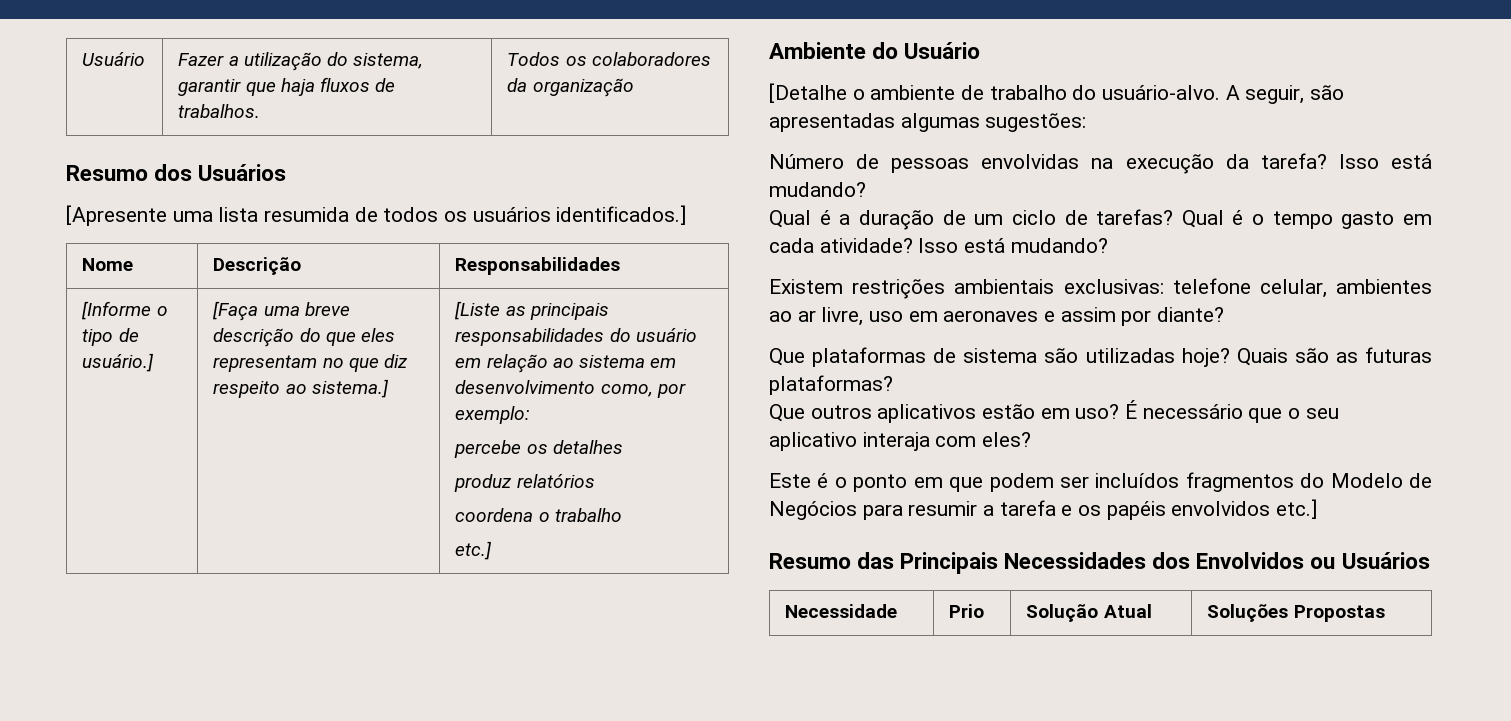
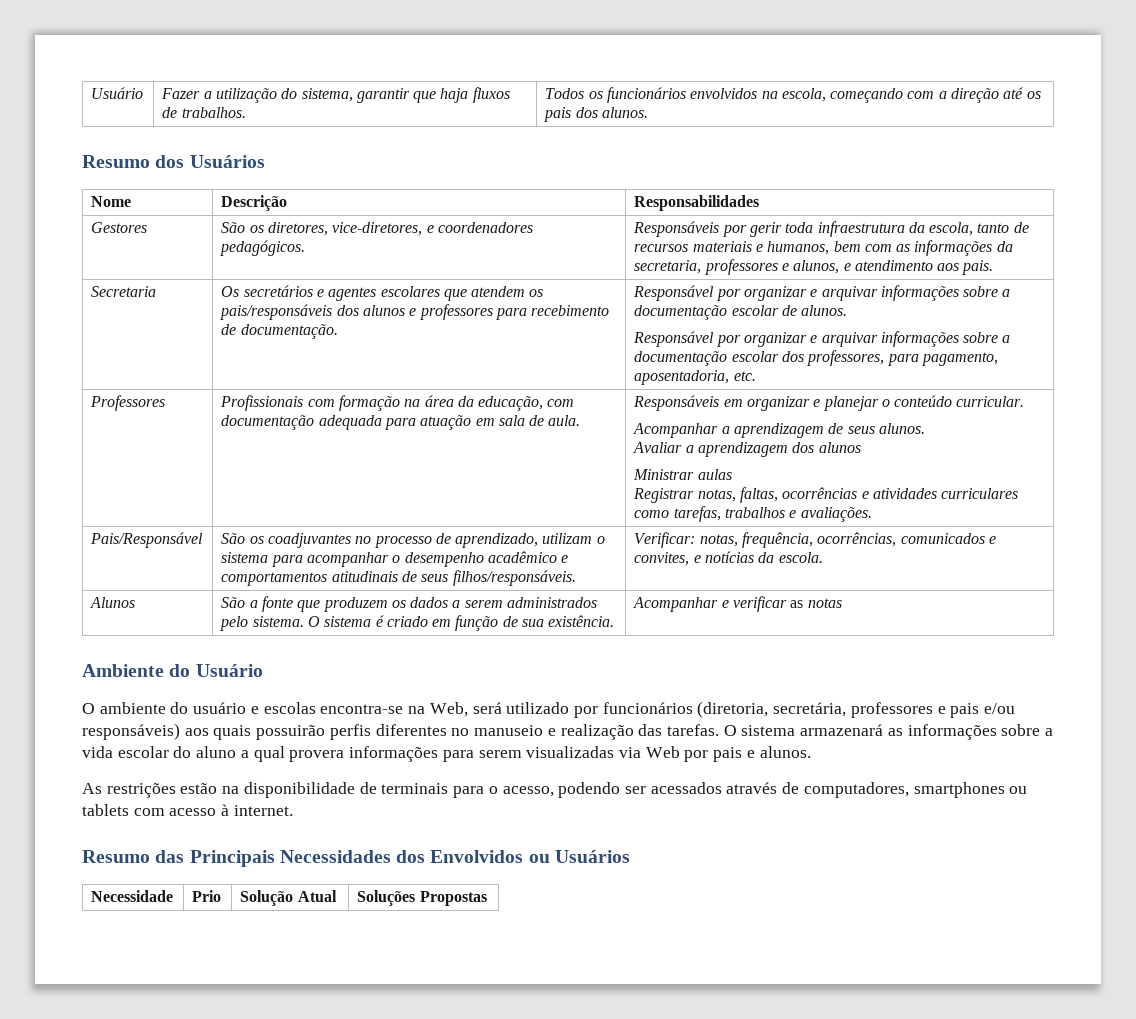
- Usuário | Fazer a utilização do sistema, garantir que haja fluxos de trabalhos. | Todos os colaboradores da organização
+ Usuário | Fazer a utilização do sistema, garantir que haja fluxos de trabalhos. | Todos os funcionários envolvidos na escola, começando com a direção até os pais dos alunos.
  Resumo dos Usuários
- [Apresente uma lista resumida de todos os usuários identificados.]
  Nome | Descrição | Responsabilidades
- [Informe o tipo de usuário.] | [Faça uma breve descrição do que eles representam no que diz respeito ao sistema.] | [Liste as principais responsabilidades do usuário em relação ao sistema em desenvolvimento como, por exemplo:
- percebe os detalhes
- produz relatórios
- coordena o trabalho
- etc.]
+ Gestores | São os diretores, vice-diretores, e coordenadores pedagógicos. | Responsáveis por gerir toda infraestrutura da escola, tanto de recursos materiais e humanos, bem com as informações da secretaria, professores e alunos, e atendimento aos pais.
+ Secretaria | Os secretários e agentes escolares que atendem os pais/responsáveis dos alunos e professores para recebimento de documentação. | Responsável por organizar e arquivar informações sobre a documentação escolar de alunos.
+ Responsável por organizar e arquivar informações sobre a documentação escolar dos professores, para pagamento, aposentadoria, etc.
+ Professores | Profissionais com formação na área da educação, com documentação adequada para atuação em sala de aula. | Responsáveis em organizar e planejar o conteúdo curricular.
+ Acompanhar a aprendizagem de seus alunos.
+ Avaliar a aprendizagem dos alunos
+ Ministrar aulas
+ Registrar notas, faltas, ocorrências e atividades curriculares como tarefas, trabalhos e avaliações.
+ Pais/Responsável | São os coadjuvantes no processo de aprendizado, utilizam o sistema para acompanhar o desempenho acadêmico e comportamentos atitudinais de seus filhos/responsáveis. | Verificar: notas, frequência, ocorrências, comunicados e convites, e notícias da escola.
+ Alunos | São a fonte que produzem os dados a serem administrados pelo sistema. O sistema é criado em função de sua existência. | Acompanhar e verificar as notas
  Ambiente do Usuário
- [Detalhe o ambiente de trabalho do usuário-alvo. A seguir, são apresentadas algumas sugestões:
- Número de pessoas envolvidas na execução da tarefa? Isso está mudando?
- Qual é a duração de um ciclo de tarefas? Qual é o tempo gasto em cada atividade? Isso está mudando?
- Existem restrições ambientais exclusivas: telefone celular, ambientes ao ar livre, uso em aeronaves e assim por diante?
- Que plataformas de sistema são utilizadas hoje? Quais são as futuras plataformas?
- Que outros aplicativos estão em uso? É necessário que o seu aplicativo interaja com eles?
- Este é o ponto em que podem ser incluídos fragmentos do Modelo de Negócios para resumir a tarefa e os papéis envolvidos etc.]
+ O ambiente do usuário e escolas encontra-se na Web, será utilizado por funcionários (diretoria, secretária, professores e pais e/ou responsáveis) aos quais possuirão perfis diferentes no manuseio e realização das tarefas. O sistema armazenará as informações sobre a vida escolar do aluno a qual provera informações para serem visualizadas via Web por pais e alunos.
+ As restrições estão na disponibilidade de terminais para o acesso, podendo ser acessados através de computadores, smartphones ou tablets com acesso à internet.

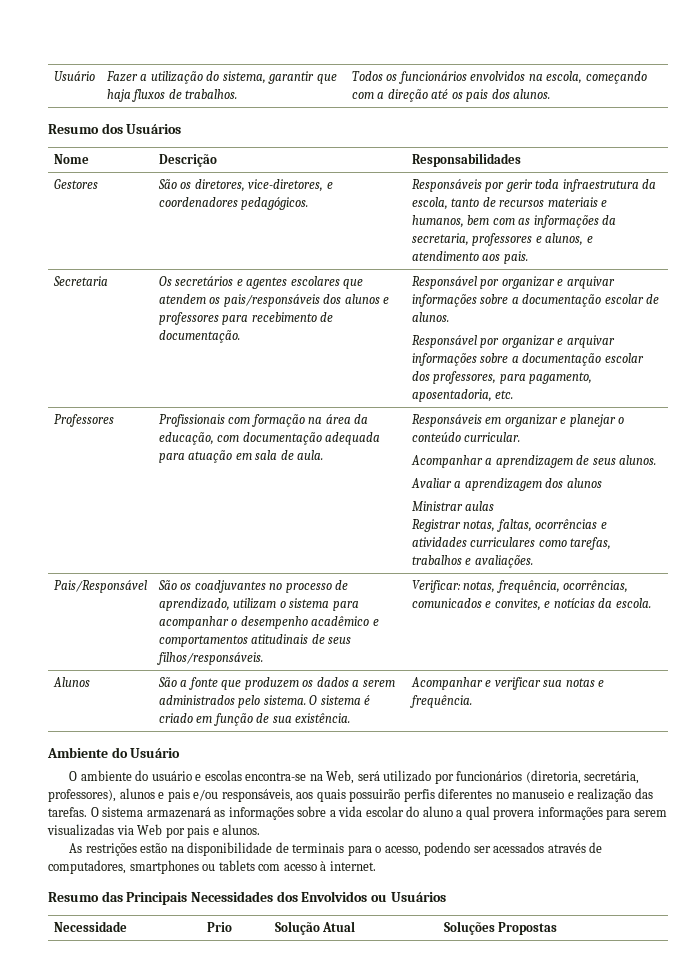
- Alunos | São a fonte que produzem os dados a serem administrados pelo sistema. O sistema é criado em função de sua existência. | Acompanhar e verificar as notas
+ Alunos | São a fonte que produzem os dados a serem administrados pelo sistema. O sistema é criado em função de sua existência. | Acompanhar e verificar sua notas e frequência.
- O ambiente do usuário e escolas encontra-se na Web, será utilizado por funcionários (diretoria, secretária, professores e pais e/ou responsáveis) aos quais possuirão perfis diferentes no manuseio e realização das tarefas.
+ O ambiente do usuário e escolas encontra-se na Web, será utilizado por funcionários (diretoria, secretária, professores), alunos e pais e/ou responsáveis, aos quais possuirão perfis diferentes no manuseio e realização das tarefas.

